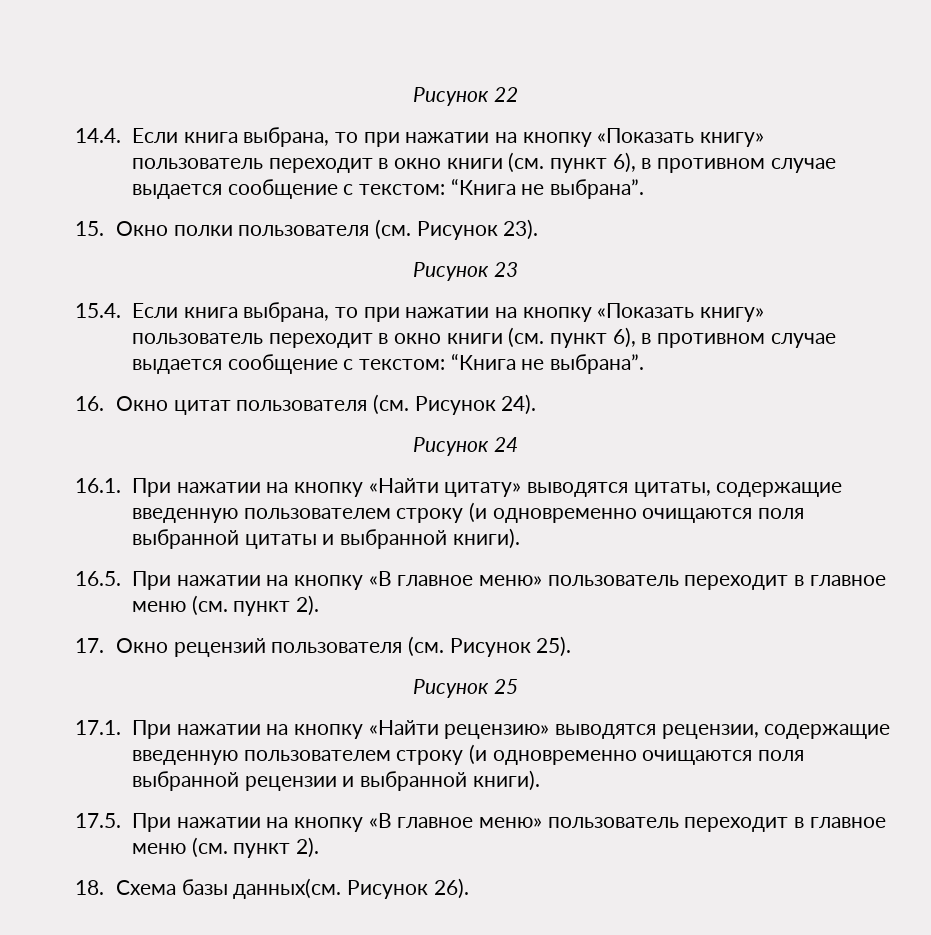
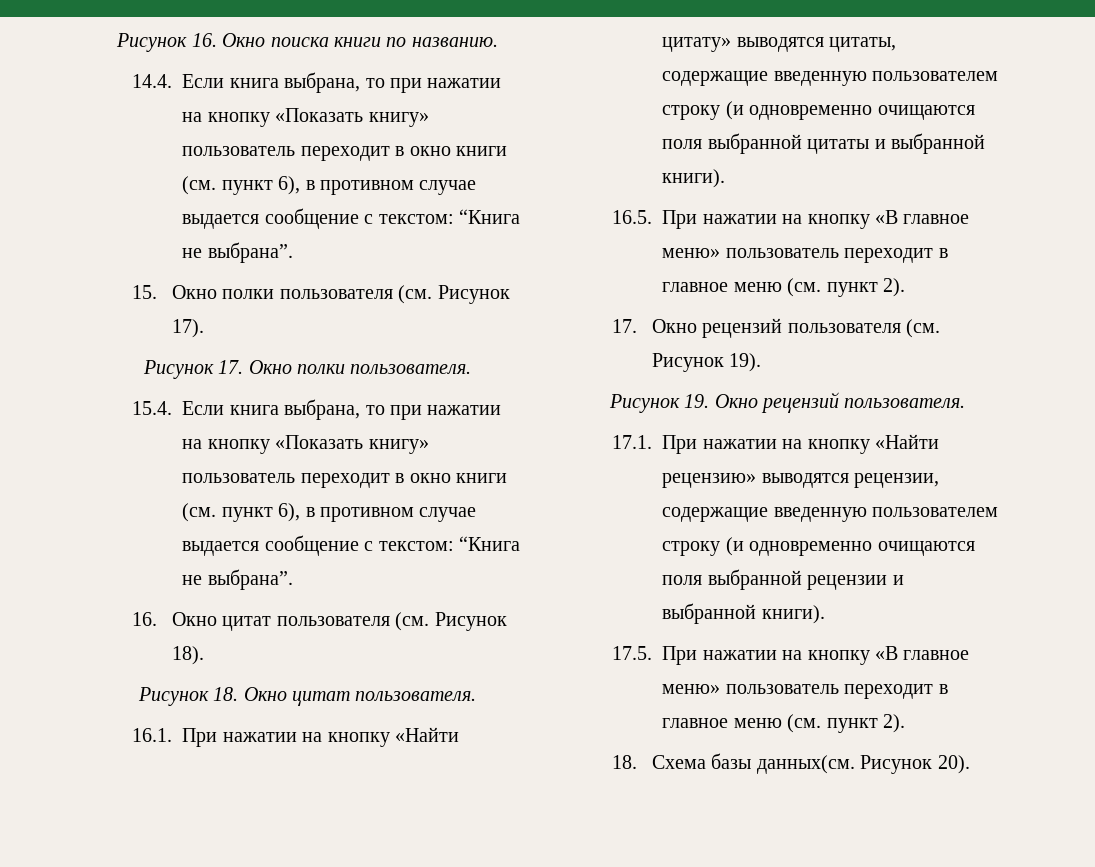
- Рисунок 22
+ Рисунок 16. Окно поиска книги по названию.
- 15. Окно полки пользователя (см. Рисунок 23).
- Рисунок 23
+ 15. Окно полки пользователя (см. Рисунок 17).
+ Рисунок 17. Окно полки пользователя.
- 16. Окно цитат пользователя (см. Рисунок 24).
- Рисунок 24
+ 16. Окно цитат пользователя (см. Рисунок 18).
+ Рисунок 18. Окно цитат пользователя.
- 17. Окно рецензий пользователя (см. Рисунок 25).
- Рисунок 25
+ 17. Окно рецензий пользователя (см. Рисунок 19).
+ Рисунок 19. Окно рецензий пользователя.
- Рисунок 26).
+ Рисунок 20).

